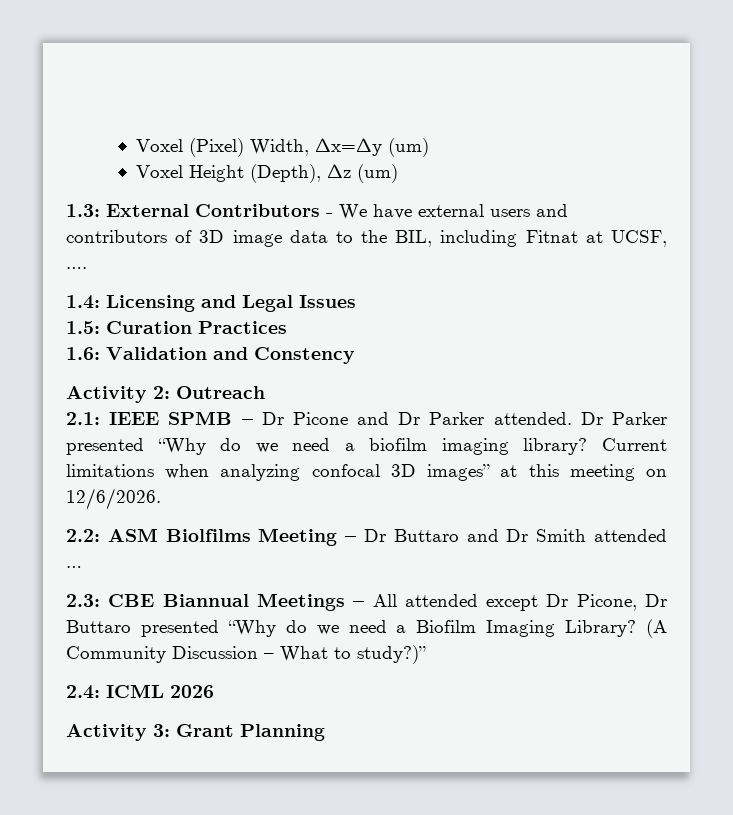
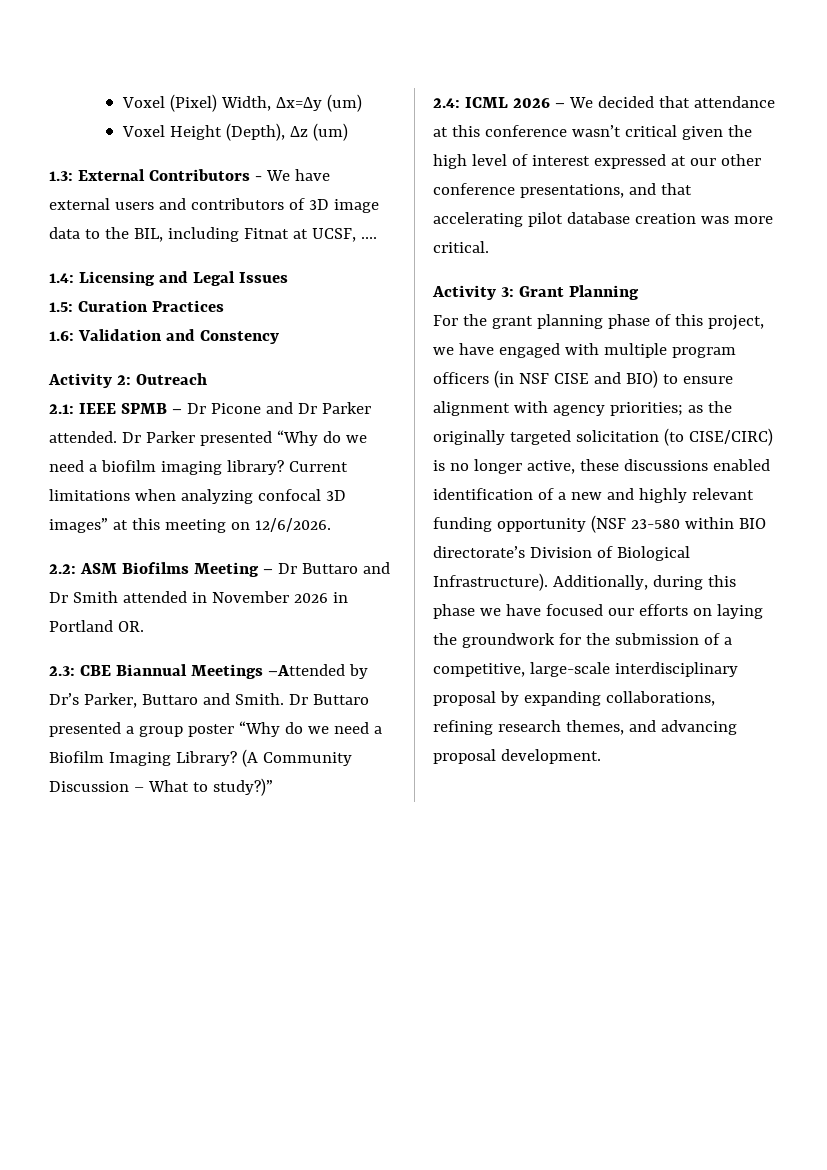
- 2.2: ASM Biolfilms Meeting – Dr Buttaro and Dr Smith attended …
- 2.3: CBE Biannual Meetings – All attended except Dr Picone, Dr Buttaro presented “Why do we need a Biofilm Imaging Library?
+ 2.2: ASM Biofilms Meeting – Dr Buttaro and Dr Smith attended in November 2026 in Portland OR.
+ 2.3: CBE Biannual Meetings –Attended by Dr’s Parker, Buttaro and Smith. Dr Buttaro presented a group poster “Why do we need a Biofilm Imaging Library?
- 2.4: ICML 2026
+ 2.4: ICML 2026 – We decided that attendance at this conference wasn’t critical given the high level of interest expressed at our other conference presentations, and that accelerating pilot database creation was more critical.
  Activity 3: Grant Planning
+ For the grant planning phase of this project, we have engaged with multiple program officers (in NSF CISE and BIO) to ensure alignment with agency priorities; as the originally targeted solicitation (to CISE/CIRC) is no longer active, these discussions enabled identification of a new and highly relevant funding opportunity (NSF 23-580 within BIO directorate’s Division of Biological Infrastructure). Additionally, during this phase we have focused our efforts on laying the groundwork for the submission of a competitive, large-scale interdisciplinary proposal by expanding collaborations, refining research themes, and advancing proposal development.

